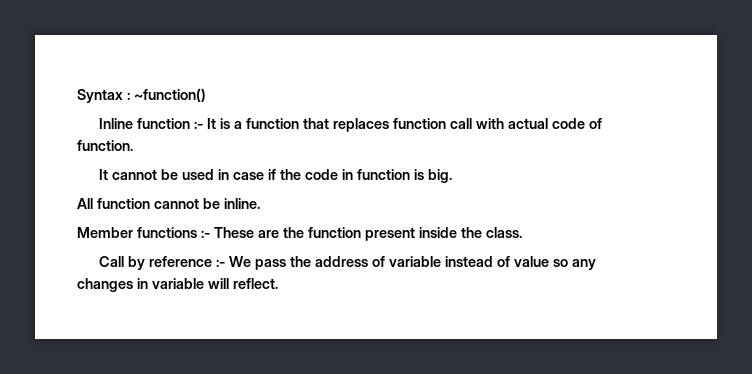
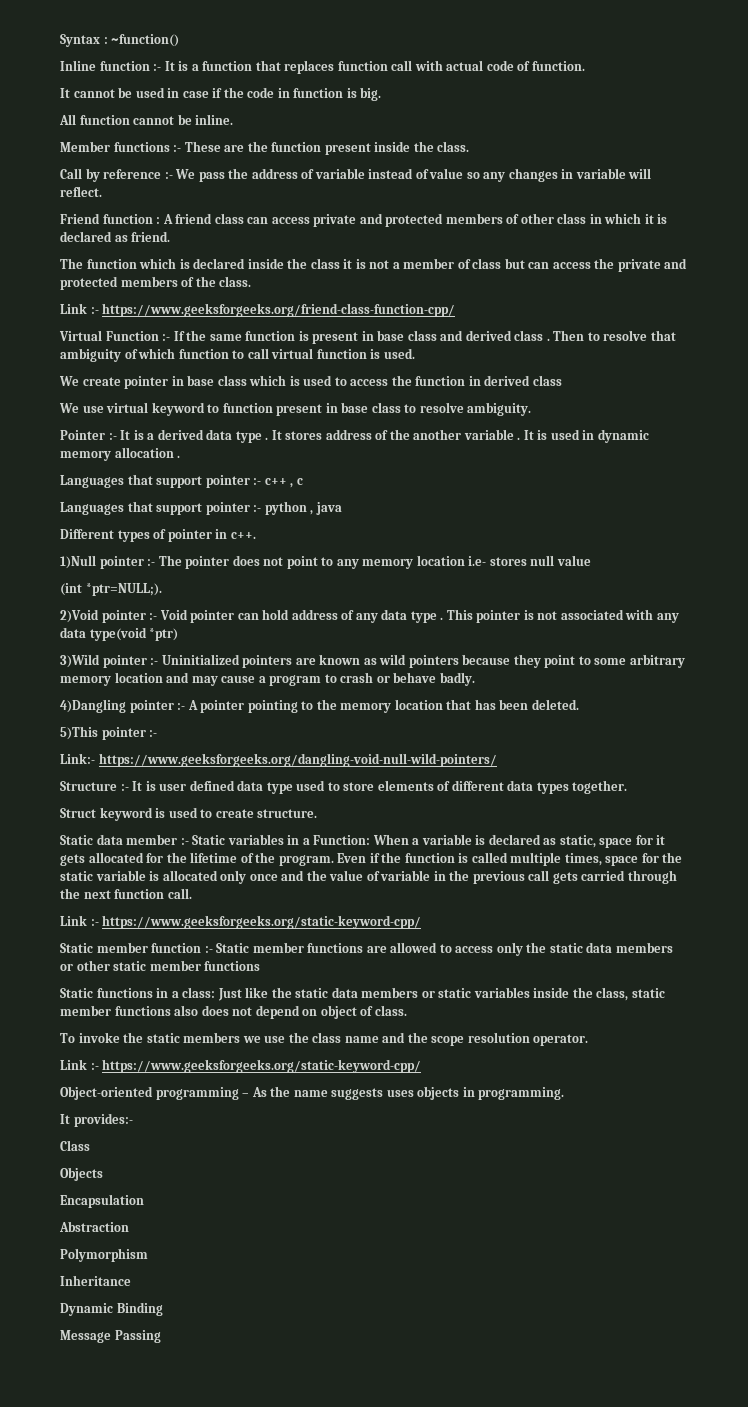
+ Friend function : A friend class can access private and protected members of other class in which it is declared as friend.
+ The function which is declared inside the class it is not a member of class but can access the private and protected members of the class.
+ Link :- https://www.geeksforgeeks.org/friend-class-function-cpp/
+ Virtual Function :- If the same function is present in base class and derived class . Then to resolve that ambiguity of which function to call virtual function is used.
+ We create pointer in base class which is used to access the function in derived class
+ We use virtual keyword to function present in base class to resolve ambiguity.
+ Pointer :- It is a derived data type . It stores address of the another variable . It is used in dynamic memory allocation .
+ Languages that support pointer :- c++ , c
+ Languages that support pointer :- python , java
+ Different types of pointer in c++.
+ 1)Null pointer :- The pointer does not point to any memory location i.e- stores null value
+ (int *ptr=NULL;).
+ 2)Void pointer :- Void pointer can hold address of any data type . This pointer is not associated with any data type(void *ptr)
+ 3)Wild pointer :- Uninitialized pointers are known as wild pointers because they point to some arbitrary memory location and may cause a program to crash or behave badly.
+ 4)Dangling pointer :- A pointer pointing to the memory location that has been deleted.
+ 5)This pointer :-
+ Link:- https://www.geeksforgeeks.org/dangling-void-null-wild-pointers/
+ Structure :- It is user defined data type used to store elements of different data types together.
+ Struct keyword is used to create structure.
+ Static data member :- Static variables in a Function: When a variable is declared as static, space for it gets allocated for the lifetime of the program. Even if the function is called multiple times, space for the static variable is allocated only once and the value of variable in the previous call gets carried through the next function call.
+ Link :- https://www.geeksforgeeks.org/static-keyword-cpp/
+ Static member function :- Static member functions are allowed to access only the static data members or other static member functions
+ Static functions in a class: Just like the static data members or static variables inside the class, static member functions also does not depend on object of class.
+ To invoke the static members we use the class name and the scope resolution operator.
+ Link :- https://www.geeksforgeeks.org/static-keyword-cpp/
+ Object-oriented programming – As the name suggests uses objects in programming.
+ It provides:-
+ Class
+ Objects
+ Encapsulation
+ Abstraction
+ Polymorphism
+ Inheritance
+ Dynamic Binding
+ Message Passing

